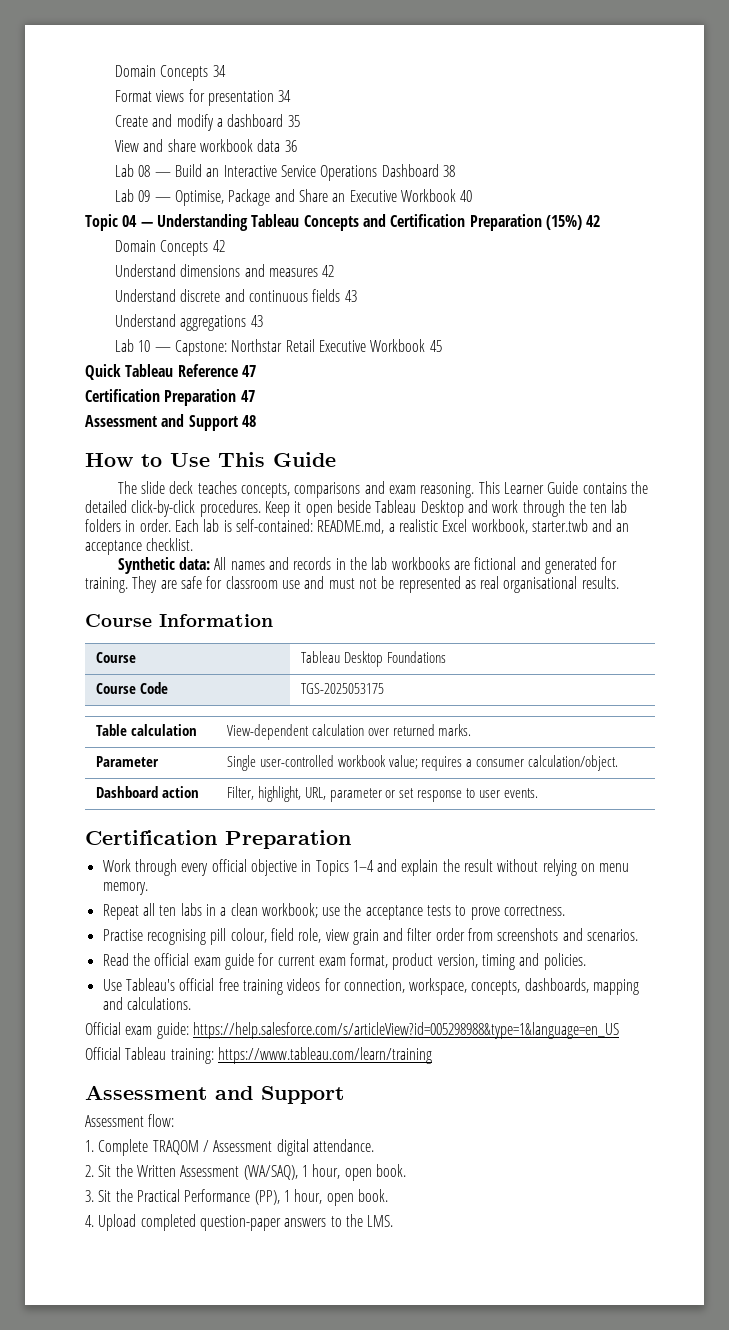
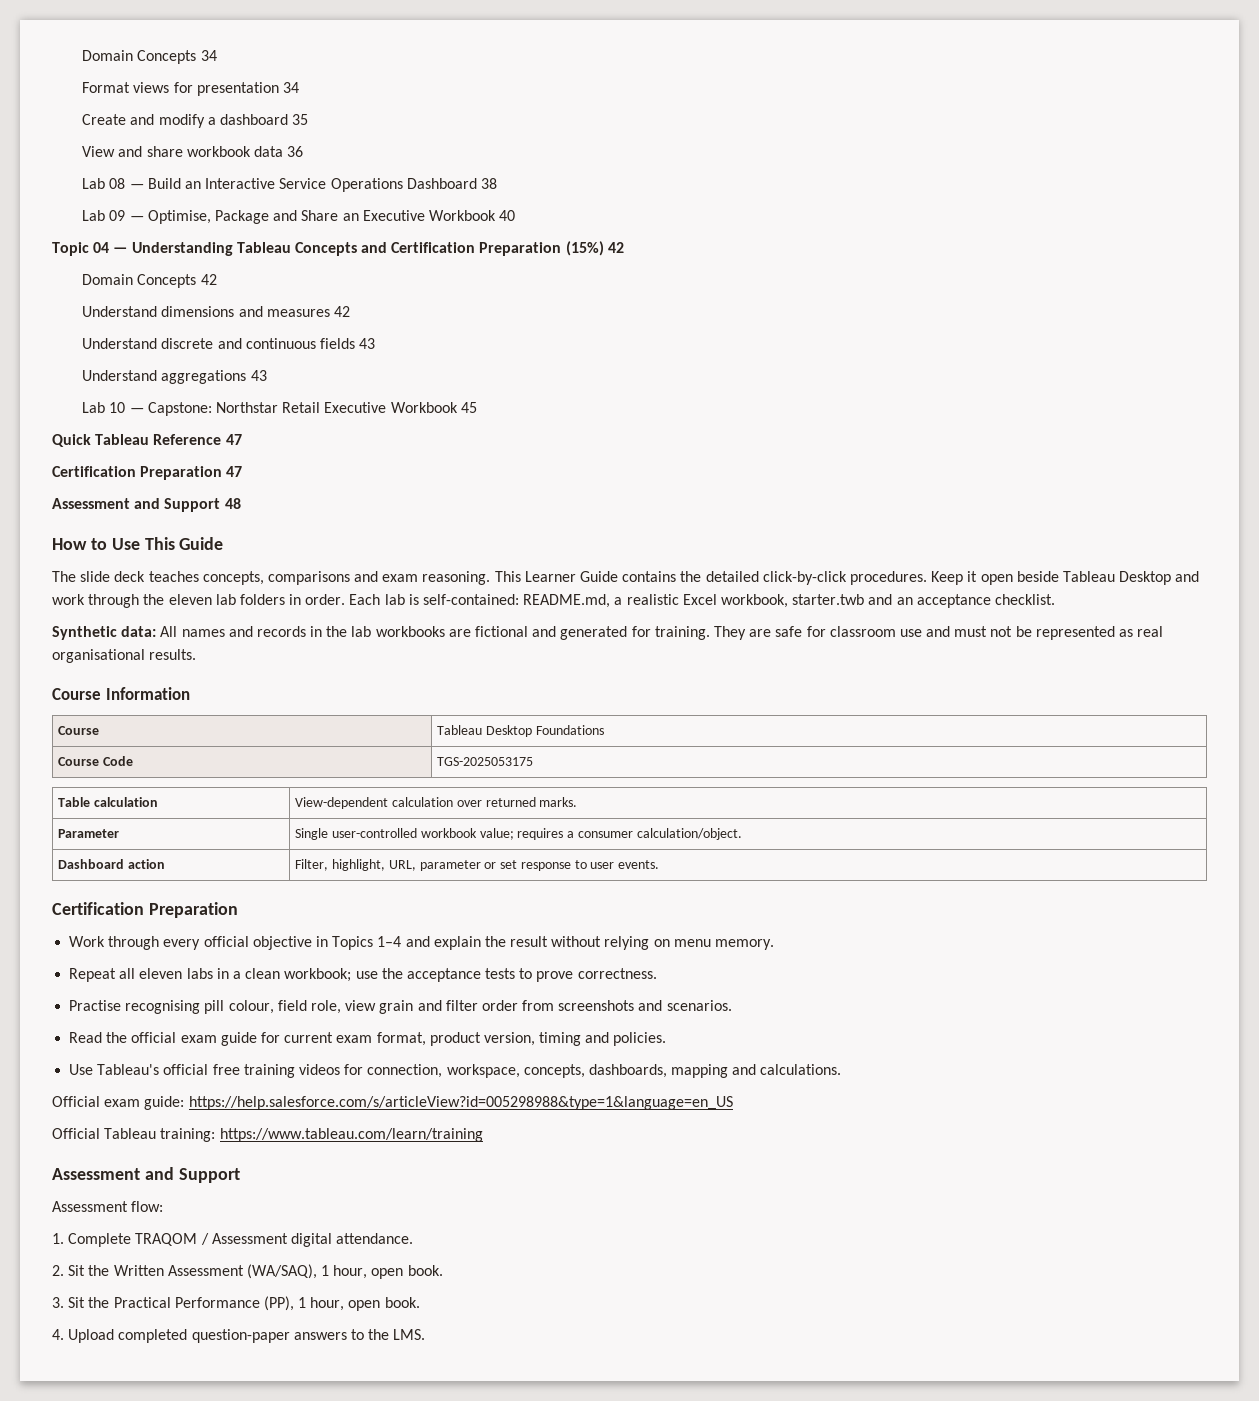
- Keep it open beside Tableau Desktop and work through the ten lab folders in order.
+ Keep it open beside Tableau Desktop and work through the eleven lab folders in order.
- Repeat all ten labs in a clean workbook; use the acceptance tests to prove correctness.
+ Repeat all eleven labs in a clean workbook; use the acceptance tests to prove correctness.

